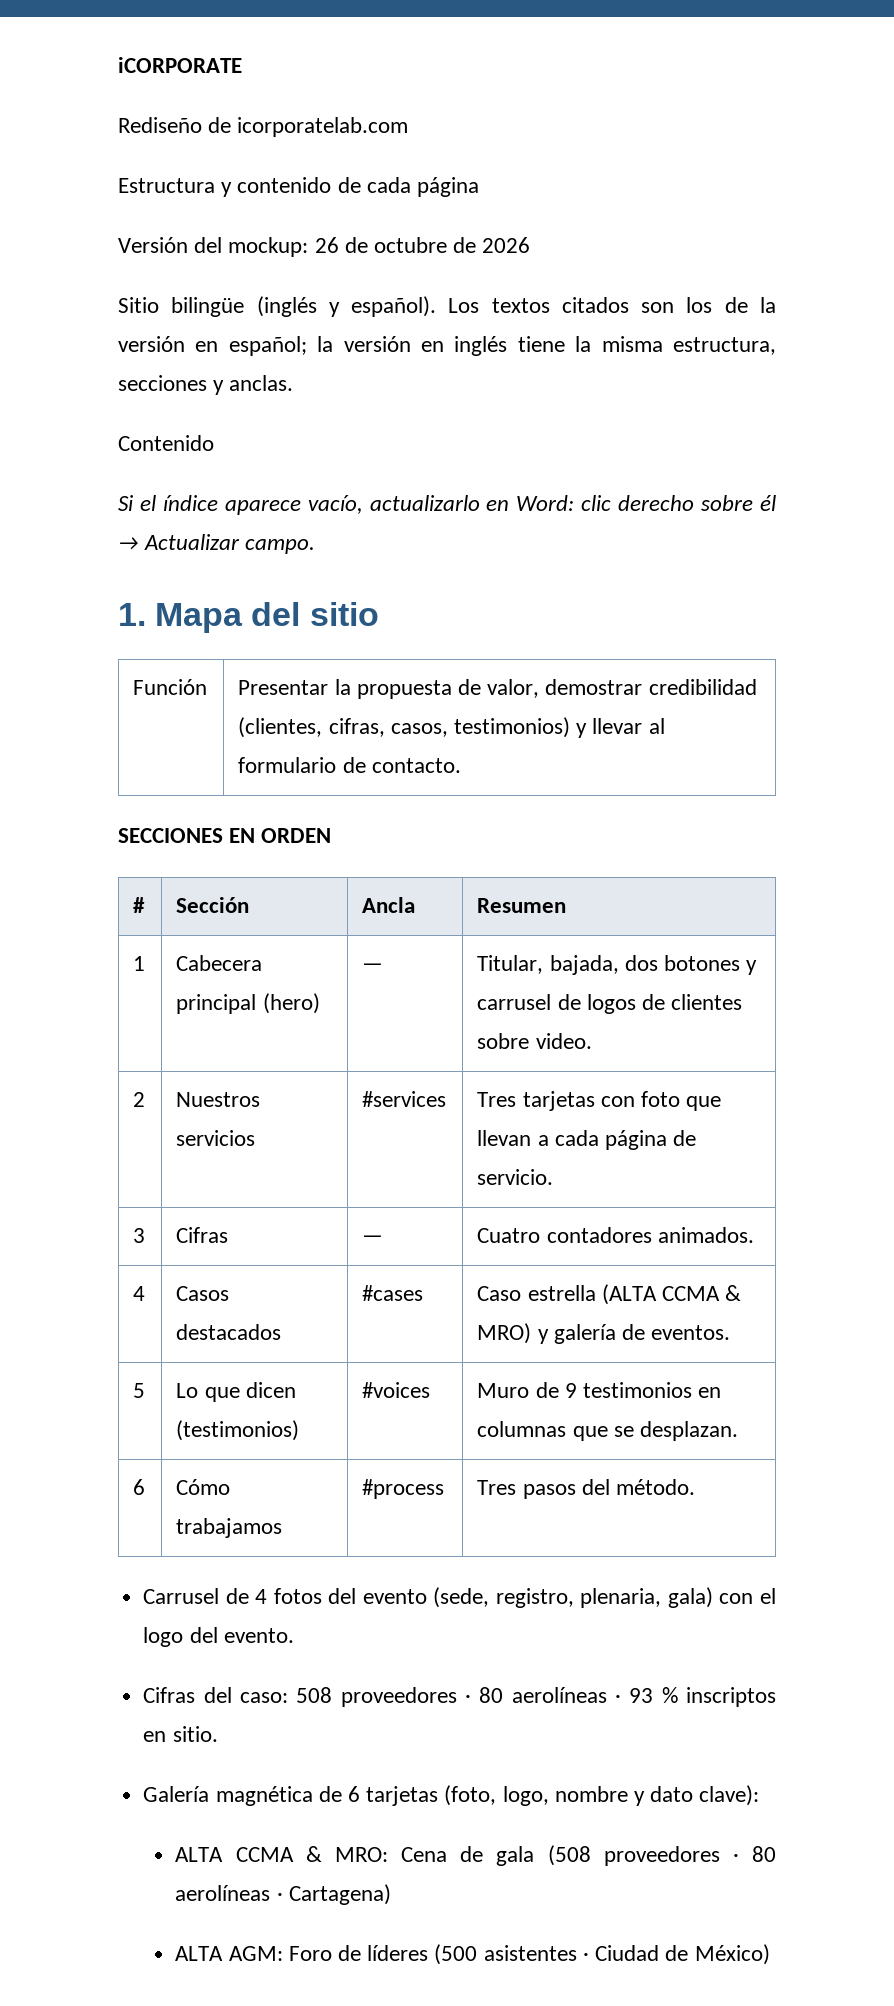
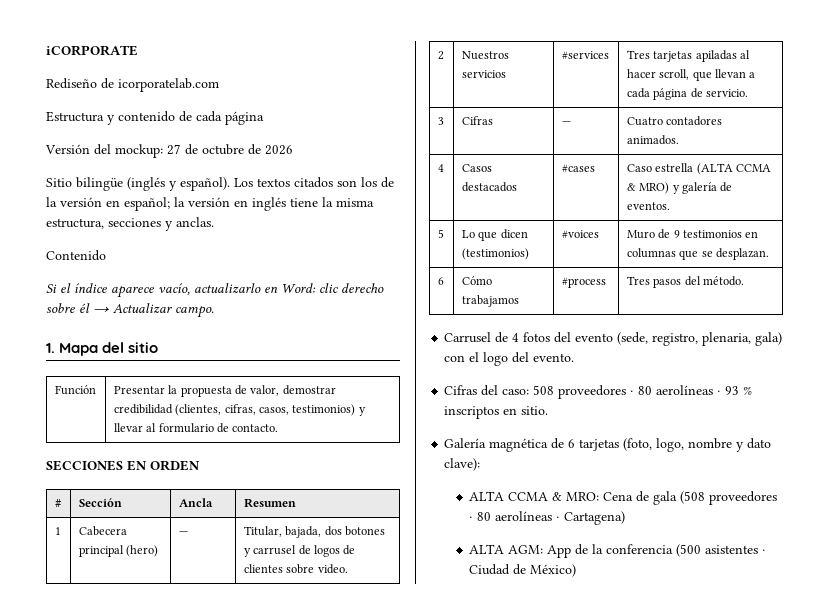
- Versión del mockup: 26 de octubre de 2026
+ Versión del mockup: 27 de octubre de 2026
- 2 | Nuestros servicios | #services | Tres tarjetas con foto que llevan a cada página de servicio.
+ 2 | Nuestros servicios | #services | Tres tarjetas apiladas al hacer scroll, que llevan a cada página de servicio.
- ALTA AGM: Foro de líderes (500 asistentes · Ciudad de México)
+ ALTA AGM: App de la conferencia (500 asistentes · Ciudad de México)

